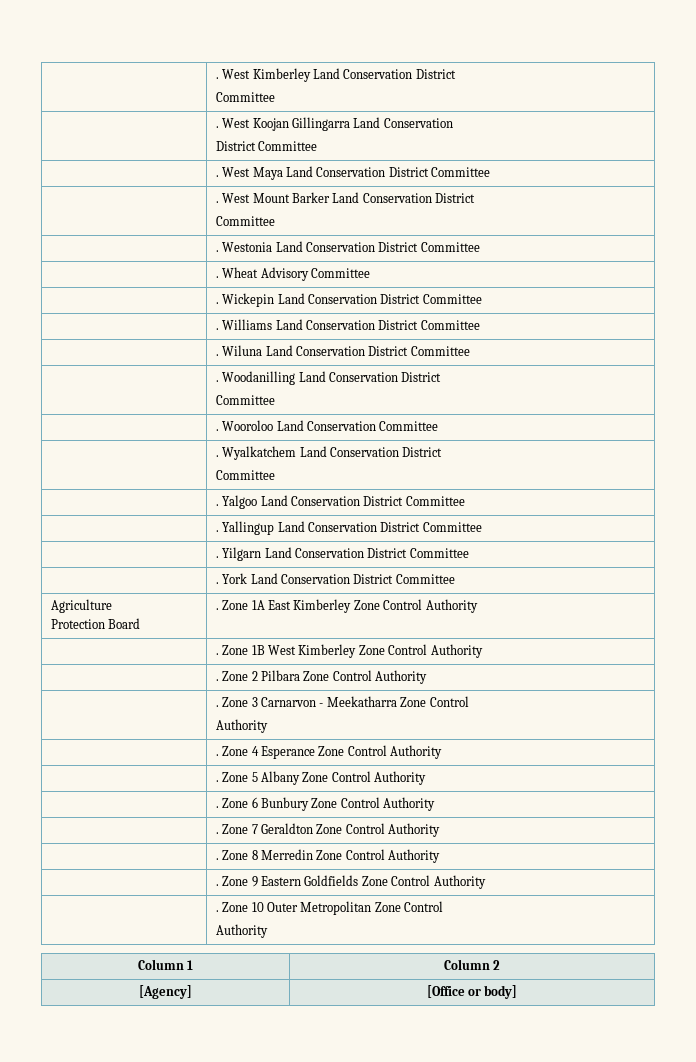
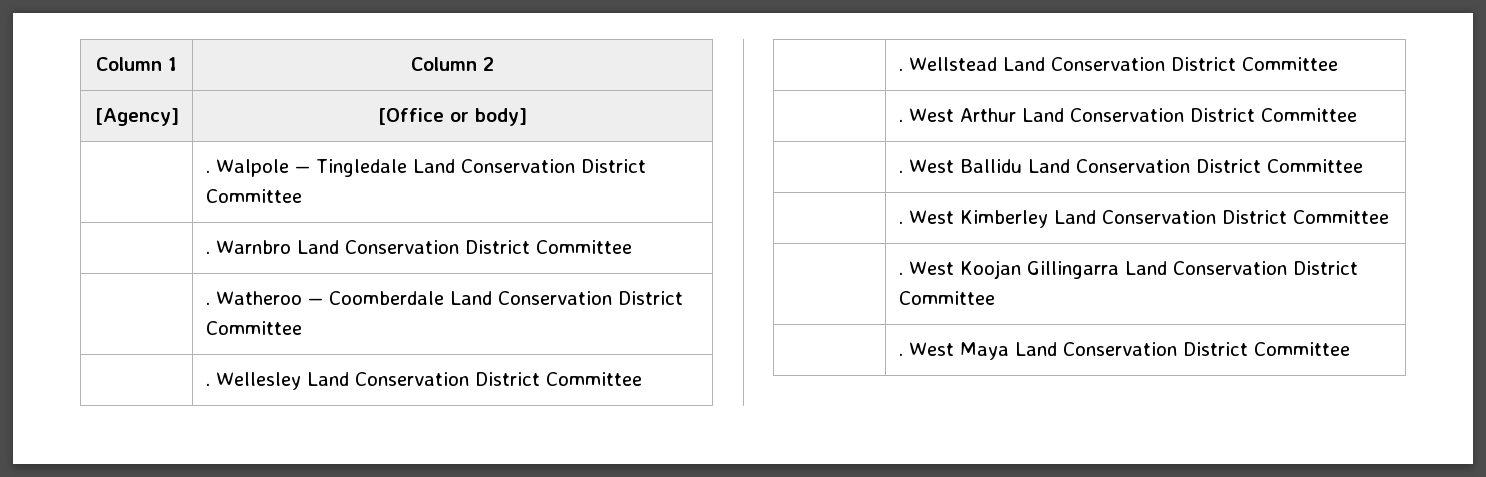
+ Column 1 | Column 2
+ [Agency] | [Office or body]
+ | . Walpole — Tingledale Land Conservation District Committee
+ | . Warnbro Land Conservation District Committee
+ | . Watheroo — Coomberdale Land Conservation District Committee
+ | . Wellesley Land Conservation District Committee
+ | . Wellstead Land Conservation District Committee
+ | . West Arthur Land Conservation District Committee
+ | . West Ballidu Land Conservation District Committee
- | . West Kimberley Land Conservation District
- Committee
+ | . West Kimberley Land Conservation District Committee
- | . West Koojan Gillingarra Land Conservation
- District Committee
+ | . West Koojan Gillingarra Land Conservation District Committee
- | . West Mount Barker Land Conservation District
- Committee
- | . Westonia Land Conservation District Committee
- | . Wheat Advisory Committee
- | . Wickepin Land Conservation District Committee
- | . Williams Land Conservation District Committee
- | . Wiluna Land Conservation District Committee
- | . Woodanilling Land Conservation District
- Committee
- | . Wooroloo Land Conservation Committee
- | . Wyalkatchem Land Conservation District
- Committee
- | . Yalgoo Land Conservation District Committee
- | . Yallingup Land Conservation District Committee
- | . Yilgarn Land Conservation District Committee
- | . York Land Conservation District Committee
- Agriculture
- Protection Board | . Zone 1A East Kimberley Zone Control Authority
- | . Zone 1B West Kimberley Zone Control Authority
- | . Zone 2 Pilbara Zone Control Authority
- | . Zone 3 Carnarvon - Meekatharra Zone Control
- Authority
- | . Zone 4 Esperance Zone Control Authority
- | . Zone 5 Albany Zone Control Authority
- | . Zone 6 Bunbury Zone Control Authority
- | . Zone 7 Geraldton Zone Control Authority
- | . Zone 8 Merredin Zone Control Authority
- | . Zone 9 Eastern Goldfields Zone Control Authority
- | . Zone 10 Outer Metropolitan Zone Control
- Authority
- Column 1 | Column 2
- [Agency] | [Office or body]

